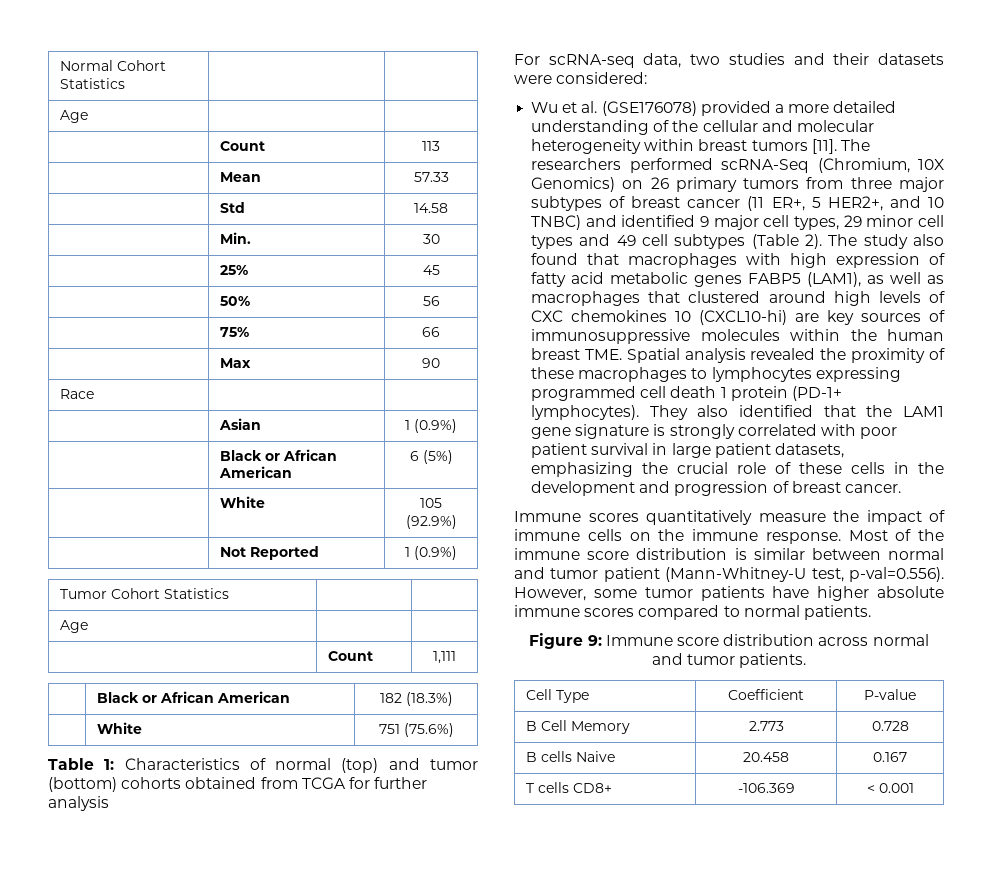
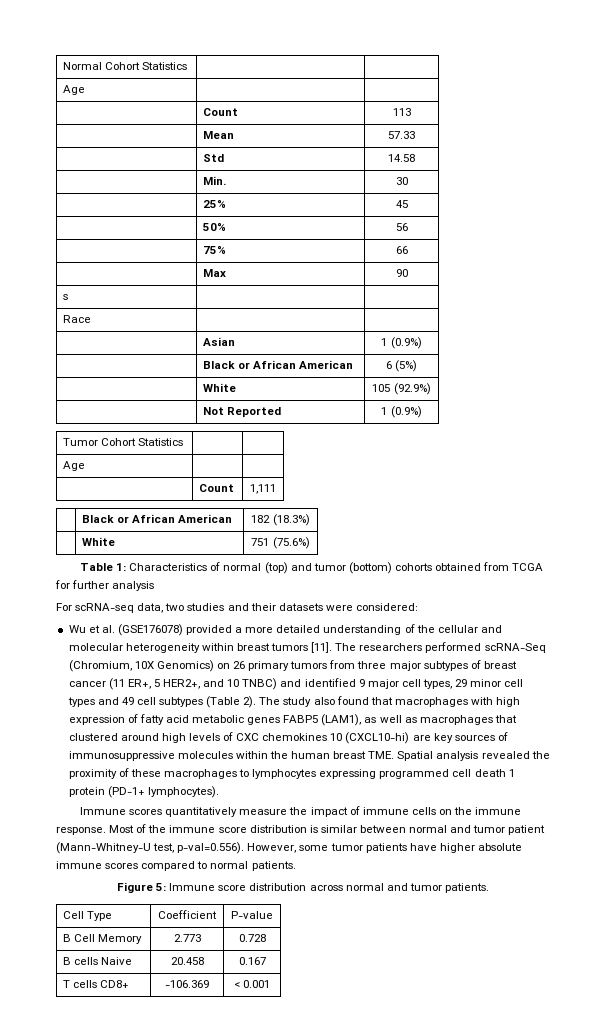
+ s | |
- They also identified that the LAM1 gene signature is strongly correlated with poor patient survival in large patient datasets, emphasizing the crucial role of these cells in the development and progression of breast cancer.
- Figure 9: Immune score distribution across normal and tumor patients.
+ Figure 5: Immune score distribution across normal and tumor patients.

